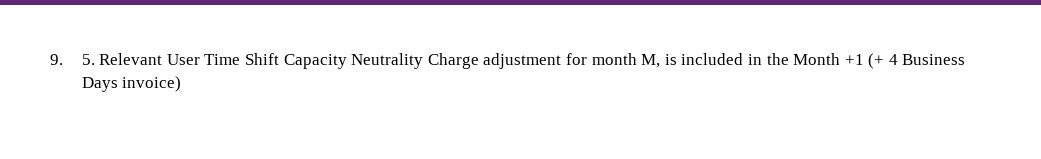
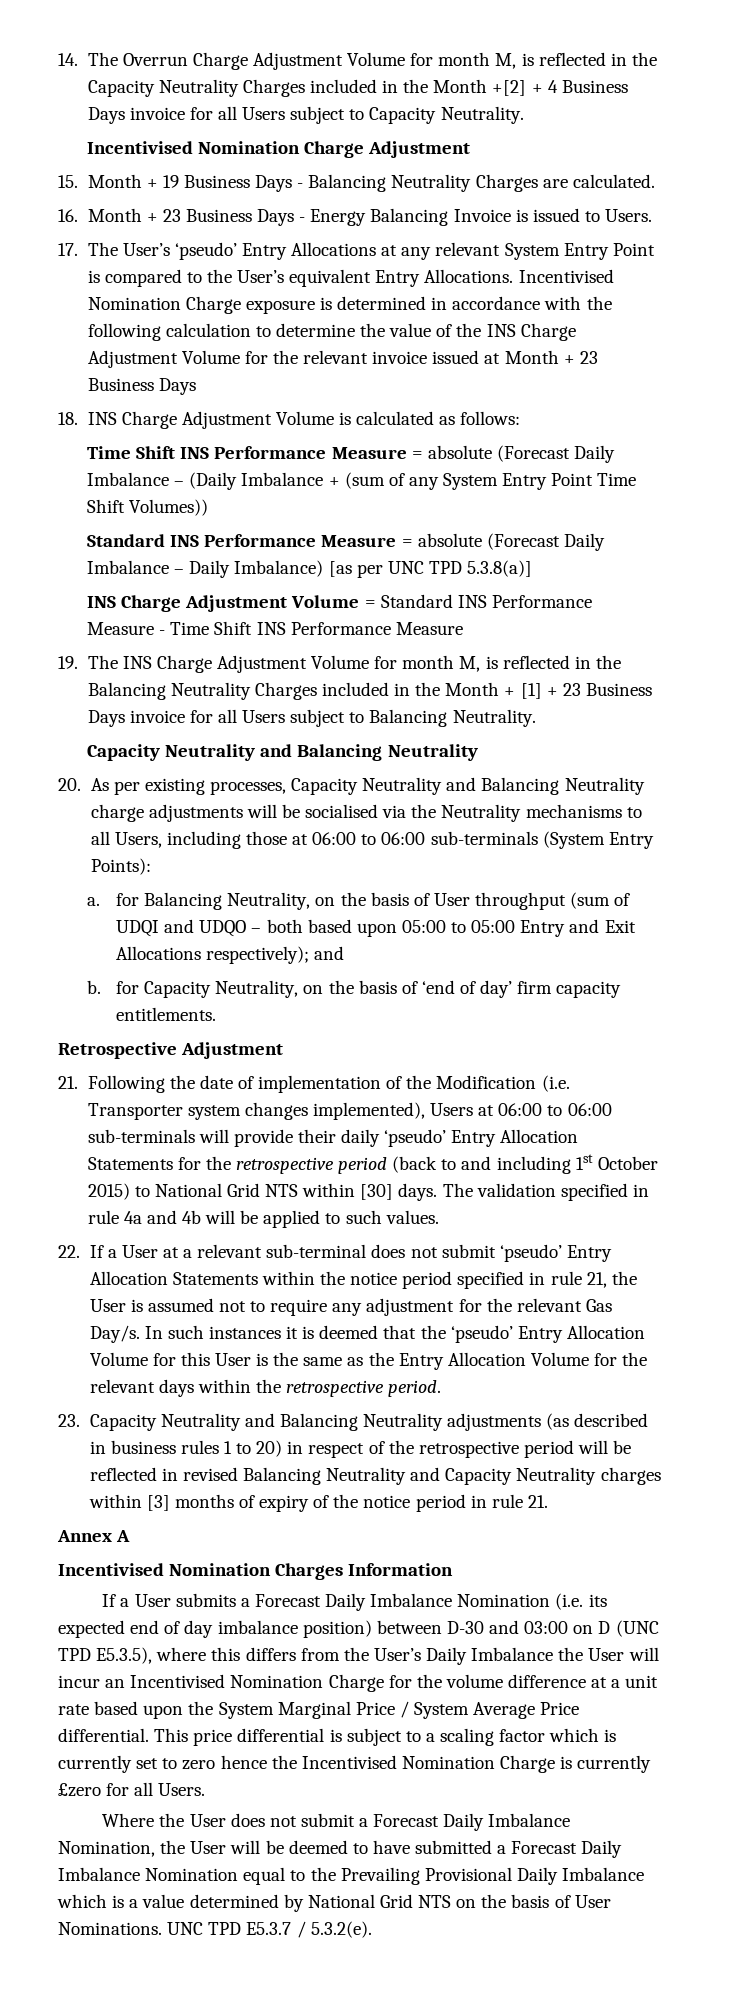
- 9. 5. Relevant User Time Shift Capacity Neutrality Charge adjustment for month M, is included in the Month +1 (+ 4 Business Days invoice)
+ 14. The Overrun Charge Adjustment Volume for month M, is reflected in the Capacity Neutrality Charges included in the Month +[2] + 4 Business Days invoice for all Users subject to Capacity Neutrality.
+ Incentivised Nomination Charge Adjustment
+ 15. Month + 19 Business Days - Balancing Neutrality Charges are calculated.
+ 16. Month + 23 Business Days - Energy Balancing Invoice is issued to Users.
+ 17. The User’s ‘pseudo’ Entry Allocations at any relevant System Entry Point is compared to the User’s equivalent Entry Allocations. Incentivised Nomination Charge exposure is determined in accordance with the following calculation to determine the value of the INS Charge Adjustment Volume for the relevant invoice issued at Month + 23 Business Days
+ 18. INS Charge Adjustment Volume is calculated as follows:
+ Time Shift INS Performance Measure = absolute (Forecast Daily Imbalance – (Daily Imbalance + (sum of any System Entry Point Time Shift Volumes))
+ Standard INS Performance Measure = absolute (Forecast Daily Imbalance – Daily Imbalance) [as per UNC TPD 5.3.8(a)]
+ INS Charge Adjustment Volume = Standard INS Performance Measure - Time Shift INS Performance Measure
+ 19. The INS Charge Adjustment Volume for month M, is reflected in the Balancing Neutrality Charges included in the Month + [1] + 23 Business Days invoice for all Users subject to Balancing Neutrality.
+ Capacity Neutrality and Balancing Neutrality
+ 20. As per existing processes, Capacity Neutrality and Balancing Neutrality charge adjustments will be socialised via the Neutrality mechanisms to all Users, including those at 06:00 to 06:00 sub-terminals (System Entry Points):
+ a. for Balancing Neutrality, on the basis of User throughput (sum of UDQI and UDQO – both based upon 05:00 to 05:00 Entry and Exit Allocations respectively); and
+ b. for Capacity Neutrality, on the basis of ‘end of day’ firm capacity entitlements.
+ Retrospective Adjustment
+ 21. Following the date of implementation of the Modification (i.e. Transporter system changes implemented), Users at 06:00 to 06:00 sub-terminals will provide their daily ‘pseudo’ Entry Allocation Statements for the retrospective period (back to and including 1st October 2015) to National Grid NTS within [30] days. The validation specified in rule 4a and 4b will be applied to such values.
+ 22. If a User at a relevant sub-terminal does not submit ‘pseudo’ Entry Allocation Statements within the notice period specified in rule 21, the User is assumed not to require any adjustment for the relevant Gas Day/s. In such instances it is deemed that the ‘pseudo’ Entry Allocation Volume for this User is the same as the Entry Allocation Volume for the relevant days within the retrospective period.
+ 23. Capacity Neutrality and Balancing Neutrality adjustments (as described in business rules 1 to 20) in respect of the retrospective period will be reflected in revised Balancing Neutrality and Capacity Neutrality charges within [3] months of expiry of the notice period in rule 21.
+ Annex A
+ Incentivised Nomination Charges Information
+ If a User submits a Forecast Daily Imbalance Nomination (i.e. its expected end of day imbalance position) between D-30 and 03:00 on D (UNC TPD E5.3.5), where this differs from the User’s Daily Imbalance the User will incur an Incentivised Nomination Charge for the volume difference at a unit rate based upon the System Marginal Price / System Average Price differential. This price differential is subject to a scaling factor which is currently set to zero hence the Incentivised Nomination Charge is currently £zero for all Users.
+ Where the User does not submit a Forecast Daily Imbalance Nomination, the User will be deemed to have submitted a Forecast Daily Imbalance Nomination equal to the Prevailing Provisional Daily Imbalance which is a value determined by National Grid NTS on the basis of User Nominations. UNC TPD E5.3.7 / 5.3.2(e).

